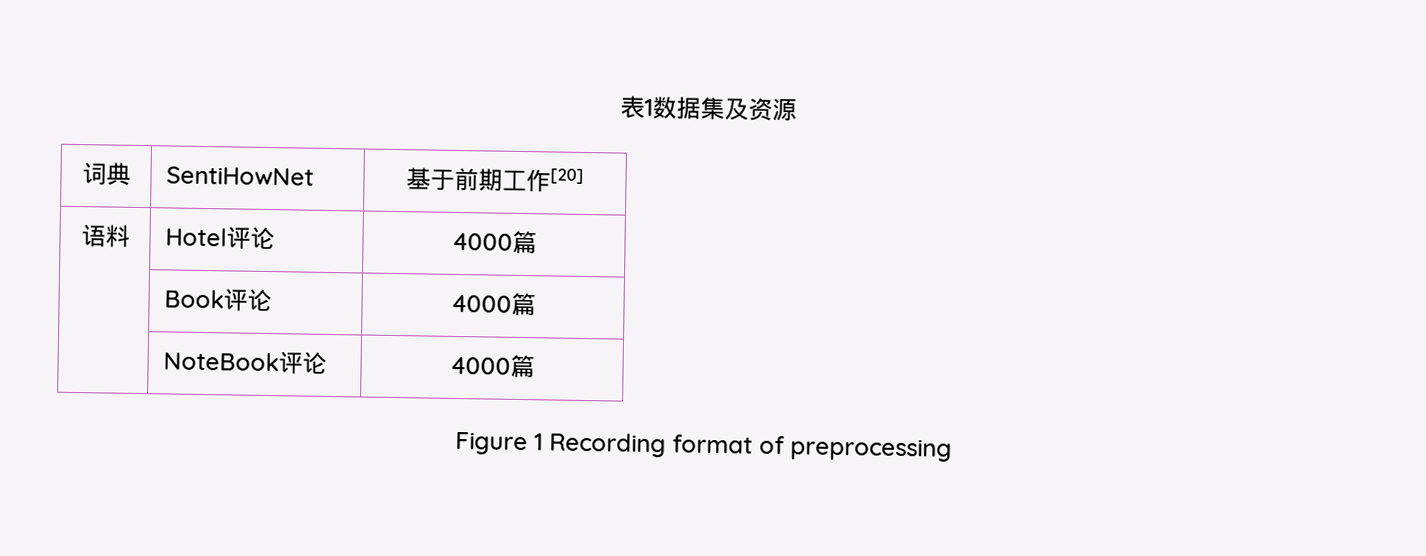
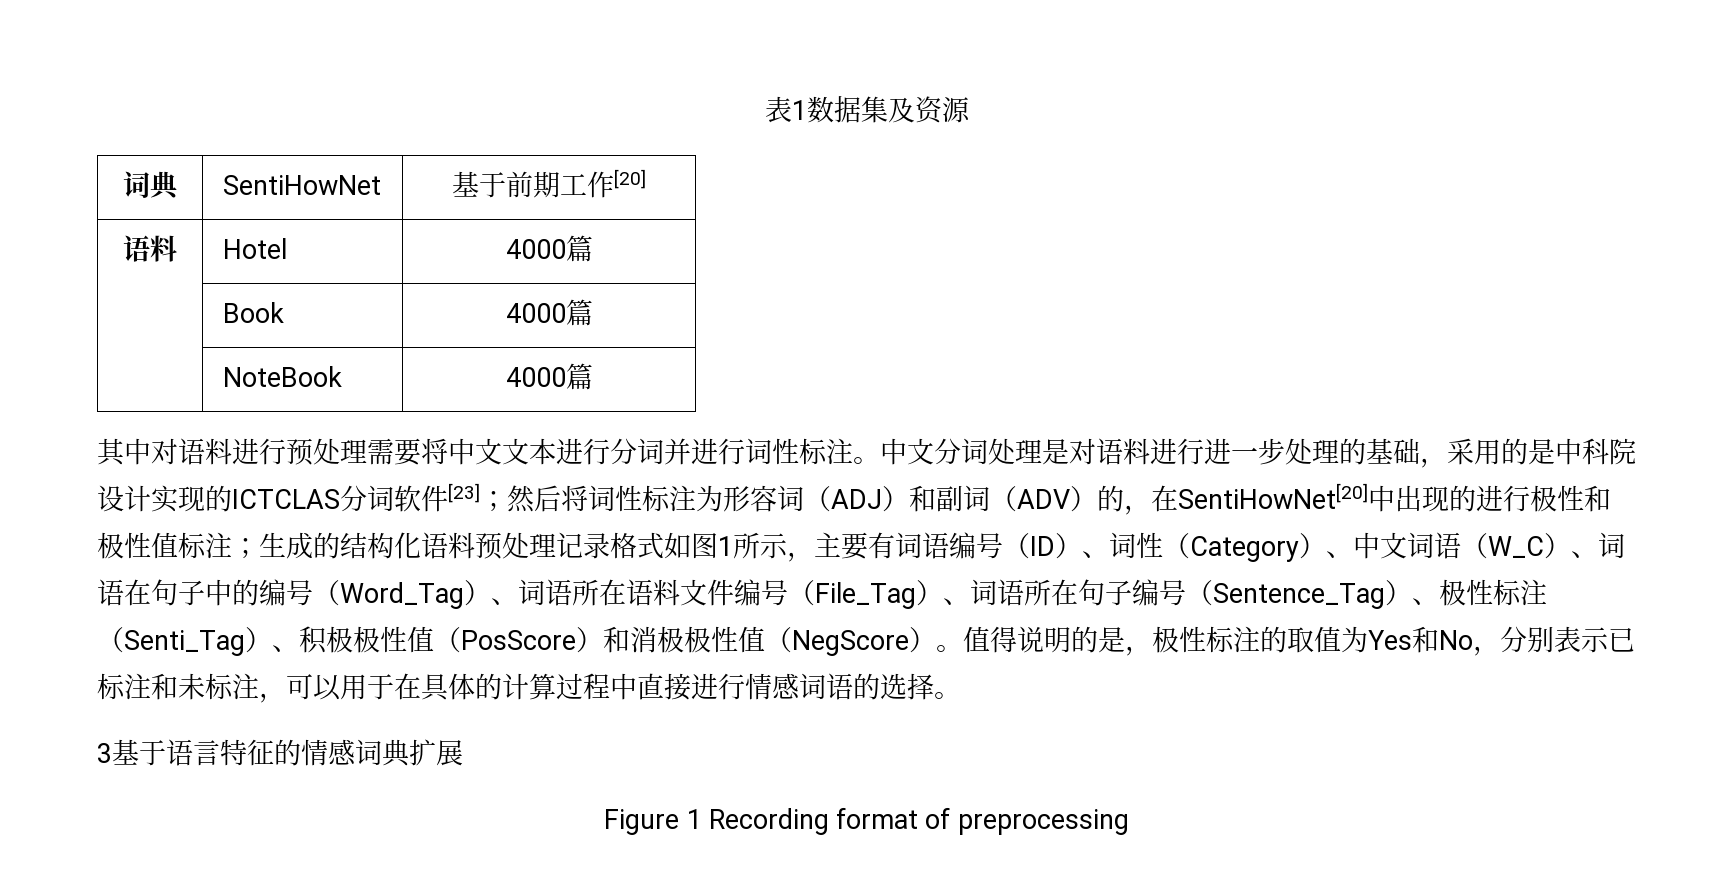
- 语料 | Hotel评论 | 4000篇
+ 语料 | Hotel | 4000篇
- | Book评论 | 4000篇
+ | Book | 4000篇
- | NoteBook评论 | 4000篇
+ | NoteBook | 4000篇
+ 其中对语料进行预处理需要将中文文本进行分词并进行词性标注。中文分词处理是对语料进行进一步处理的基础，采用的是中科院设计实现的ICTCLAS分词软件[23]；然后将词性标注为形容词（ADJ）和副词（ADV）的，在SentiHowNet[20]中出现的进行极性和极性值标注；生成的结构化语料预处理记录格式如图1所示，主要有词语编号（ID）、词性（Category）、中文词语（W_C）、词语在句子中的编号（Word_Tag）、词语所在语料文件编号（File_Tag）、词语所在句子编号（Sentence_Tag）、极性标注（Senti_Tag）、积极极性值（PosScore）和消极极性值（NegScore）。值得说明的是，极性标注的取值为Yes和No，分别表示已标注和未标注，可以用于在具体的计算过程中直接进行情感词语的选择。
+ 3基于语言特征的情感词典扩展

